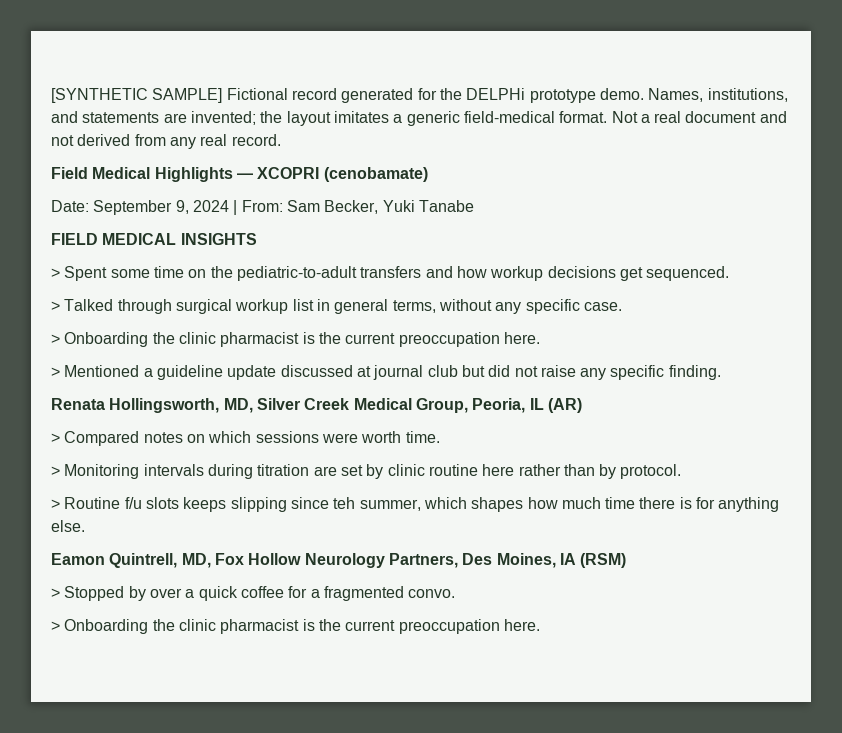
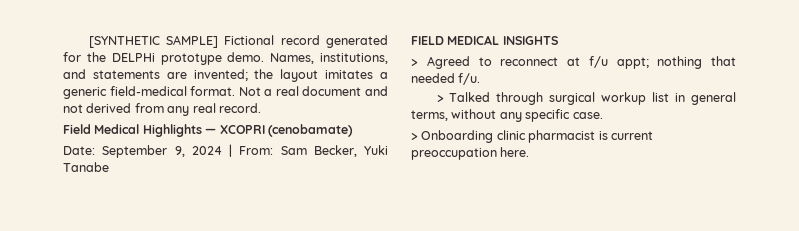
- > Spent some time on the pediatric-to-adult transfers and how workup decisions get sequenced.
+ > Agreed to reconnect at f/u appt; nothing that needed f/u.
  > Talked through surgical workup list in general terms, without any specific case.
- > Onboarding the clinic pharmacist is the current preoccupation here.
- > Mentioned a guideline update discussed at journal club but did not raise any specific finding.
- Renata Hollingsworth, MD, Silver Creek Medical Group, Peoria, IL (AR)
- > Compared notes on which sessions were worth time.
- > Monitoring intervals during titration are set by clinic routine here rather than by protocol.
- > Routine f/u slots keeps slipping since teh summer, which shapes how much time there is for anything else.
- Eamon Quintrell, MD, Fox Hollow Neurology Partners, Des Moines, IA (RSM)
- > Stopped by over a quick coffee for a fragmented convo.
- > Onboarding the clinic pharmacist is the current preoccupation here.
+ > Onboarding clinic pharmacist is current preoccupation here.

